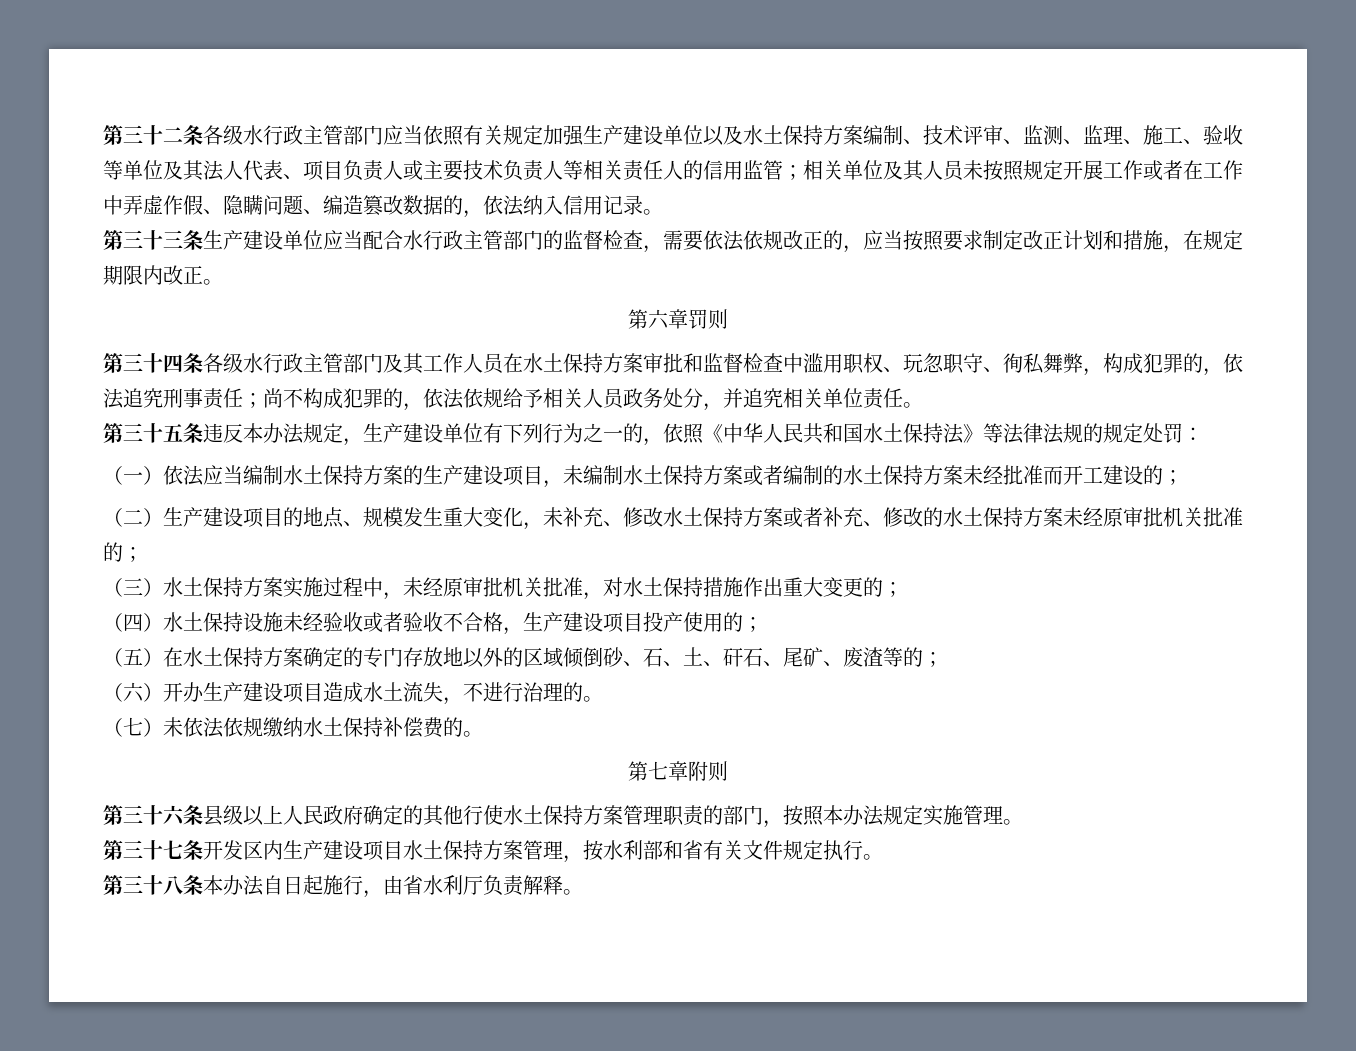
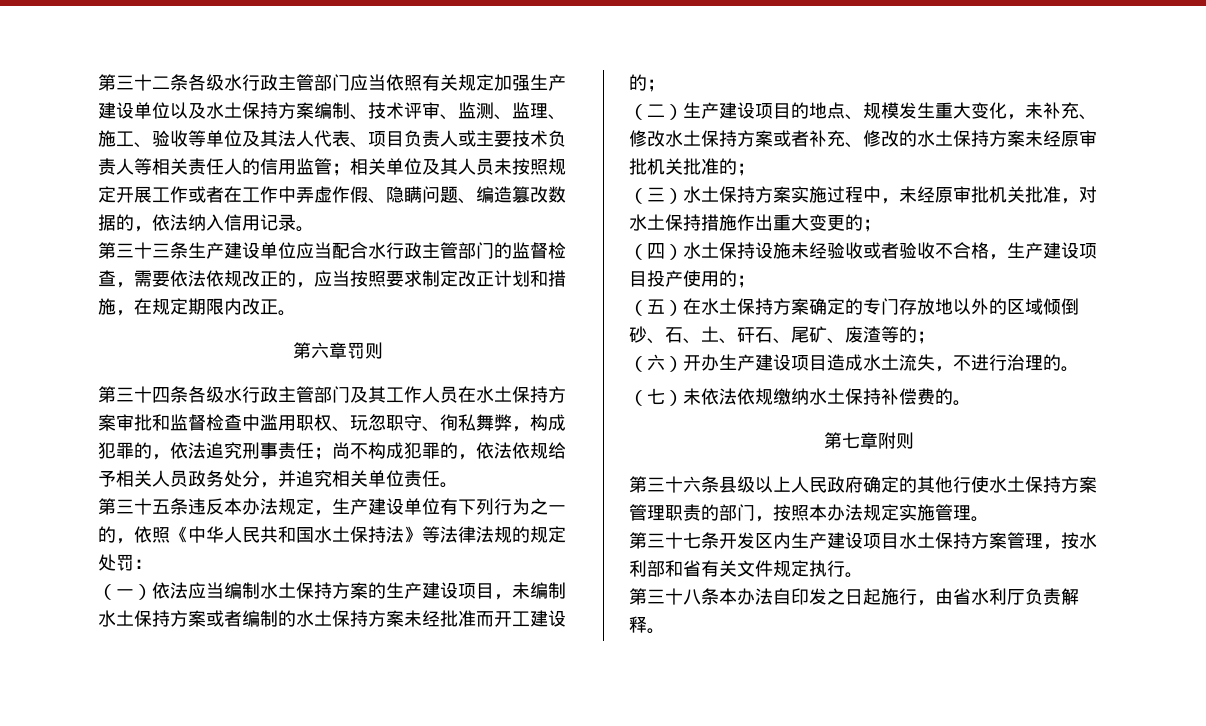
- 第三十八条本办法自日起施行，由省水利厅负责解释。
+ 第三十八条本办法自印发之日起施行，由省水利厅负责解释。

